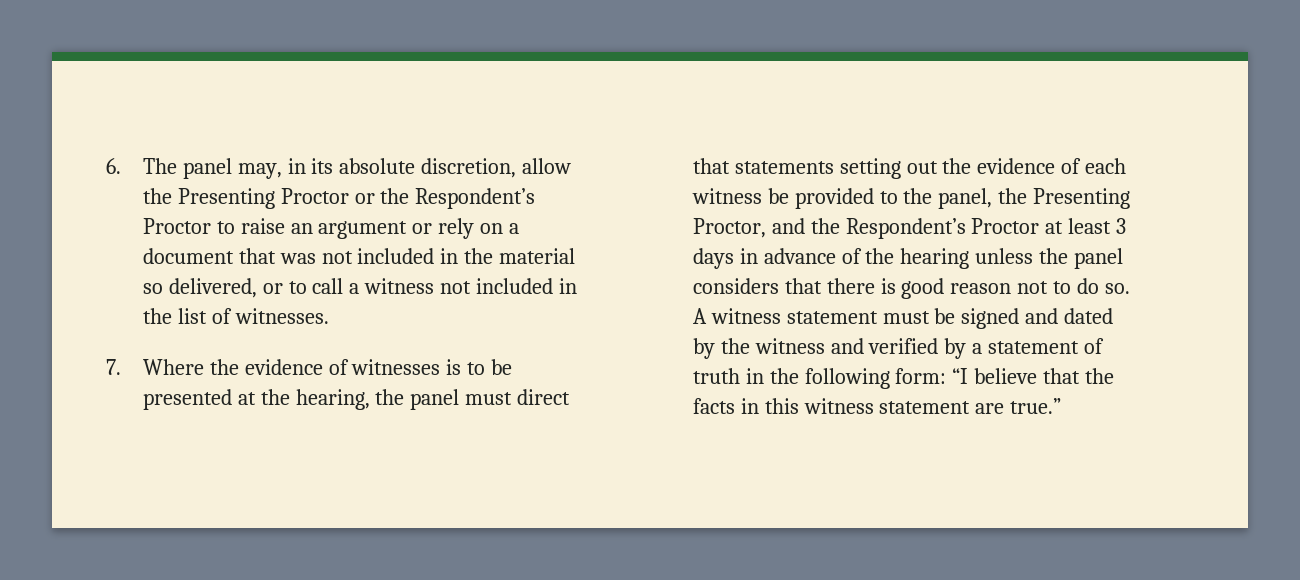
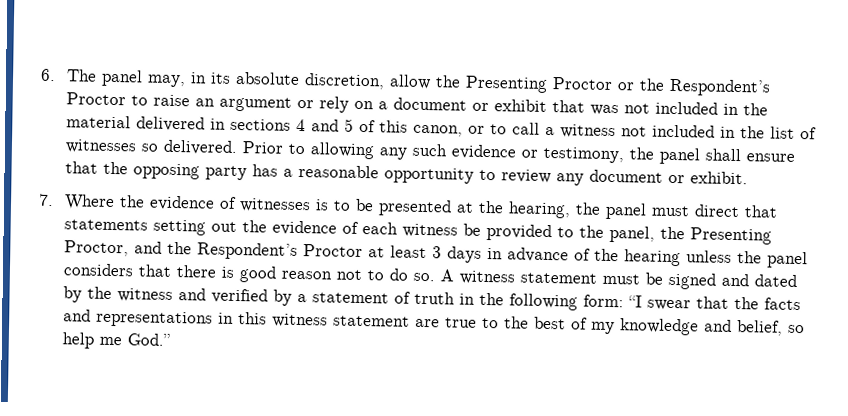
- 6. The panel may, in its absolute discretion, allow the Presenting Proctor or the Respondent’s Proctor to raise an argument or rely on a document that was not included in the material so delivered, or to call a witness not included in the list of witnesses.
+ 6. The panel may, in its absolute discretion, allow the Presenting Proctor or the Respondent’s Proctor to raise an argument or rely on a document or exhibit that was not included in the material delivered in sections 4 and 5 of this canon, or to call a witness not included in the list of witnesses so delivered. Prior to allowing any such evidence or testimony, the panel shall ensure that the opposing party has a reasonable opportunity to review any document or exhibit.
- A witness statement must be signed and dated by the witness and verified by a statement of truth in the following form: “I believe that the facts in this witness statement are true.”
+ A witness statement must be signed and dated by the witness and verified by a statement of truth in the following form: “I swear that the facts and representations in this witness statement are true to the best of my knowledge and belief, so help me God.”

